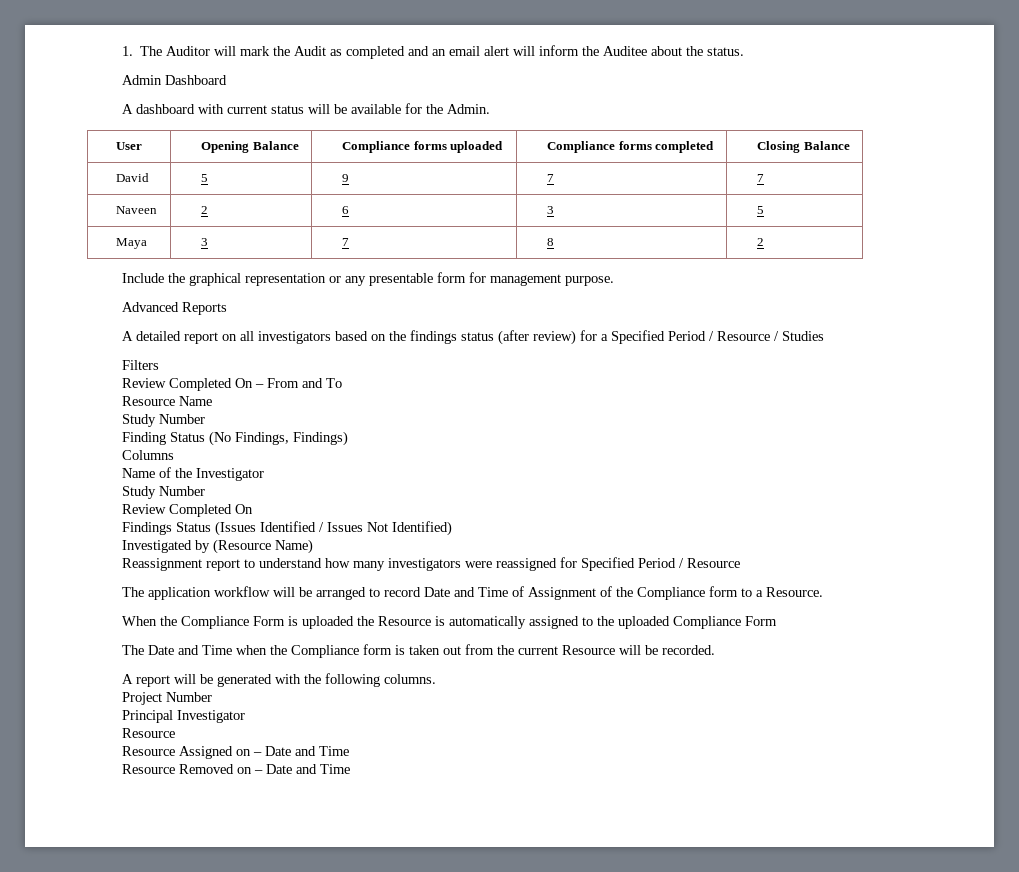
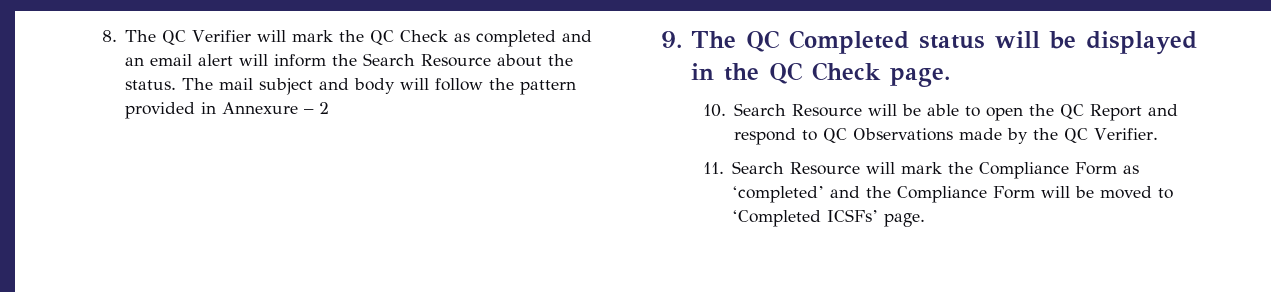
- 1. The Auditor will mark the Audit as completed and an email alert will inform the Auditee about the status.
- Admin Dashboard
- A dashboard with current status will be available for the Admin.
- User | Opening Balance | Compliance forms uploaded | Compliance forms completed | Closing Balance
- David | 5 | 9 | 7 | 7
- Naveen | 2 | 6 | 3 | 5
- Maya | 3 | 7 | 8 | 2
- Include the graphical representation or any presentable form for management purpose.
- Advanced Reports
- A detailed report on all investigators based on the findings status (after review) for a Specified Period / Resource / Studies
- Filters
- Review Completed On – From and To
- Resource Name
- Study Number
- Finding Status (No Findings, Findings)
- Columns
- Name of the Investigator
- Study Number
- Review Completed On
- Findings Status (Issues Identified / Issues Not Identified)
- Investigated by (Resource Name)
- Reassignment report to understand how many investigators were reassigned for Specified Period / Resource
- The application workflow will be arranged to record Date and Time of Assignment of the Compliance form to a Resource.
- When the Compliance Form is uploaded the Resource is automatically assigned to the uploaded Compliance Form
- The Date and Time when the Compliance form is taken out from the current Resource will be recorded.
- A report will be generated with the following columns.
- Project Number
- Principal Investigator
- Resource
- Resource Assigned on – Date and Time
- Resource Removed on – Date and Time
+ 8. The QC Verifier will mark the QC Check as completed and an email alert will inform the Search Resource about the status. The mail subject and body will follow the pattern provided in Annexure – 2
+ 9. The QC Completed status will be displayed in the QC Check page.
+ 10. Search Resource will be able to open the QC Report and respond to QC Observations made by the QC Verifier.
+ 11. Search Resource will mark the Compliance Form as ‘completed’ and the Compliance Form will be moved to ‘Completed ICSFs’ page.

